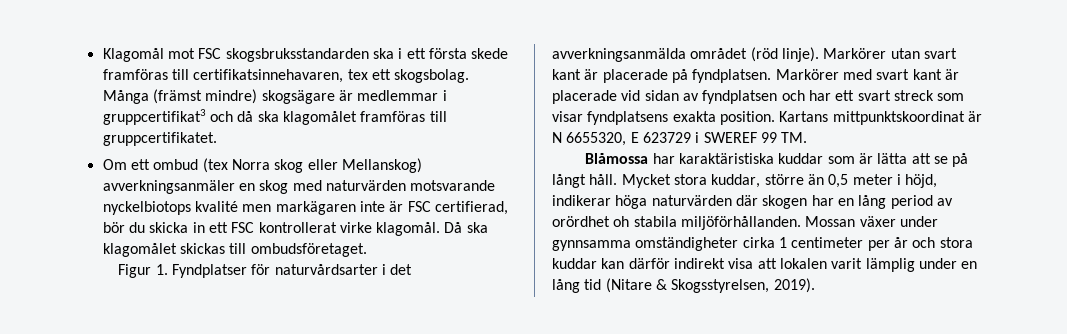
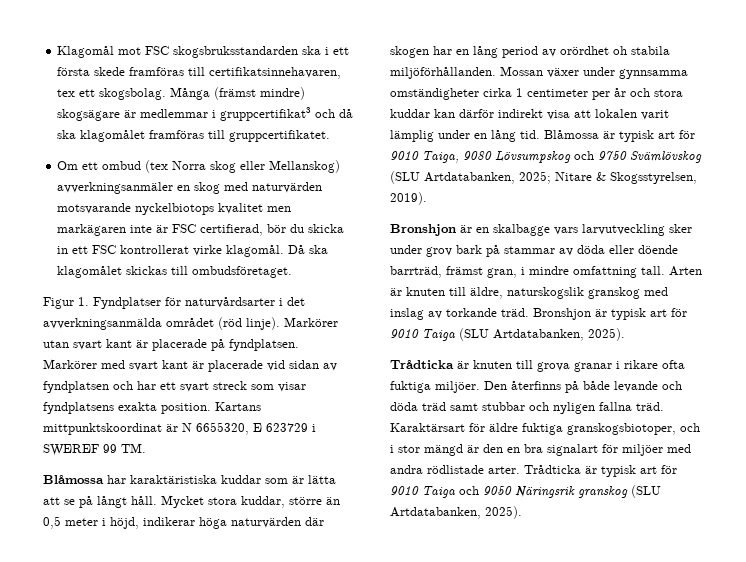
- Om ett ombud (tex Norra skog eller Mellanskog) avverkningsanmäler en skog med naturvärden motsvarande nyckelbiotops kvalité men markägaren inte är FSC certifierad, bör du skicka in ett FSC kontrollerat virke klagomål.
+ Om ett ombud (tex Norra skog eller Mellanskog) avverkningsanmäler en skog med naturvärden motsvarande nyckelbiotops kvalitet men markägaren inte är FSC certifierad, bör du skicka in ett FSC kontrollerat virke klagomål.
- Mossan växer under gynnsamma omständigheter cirka 1 centimeter per år och stora kuddar kan därför indirekt visa att lokalen varit lämplig under en lång tid (Nitare & Skogsstyrelsen, 2019).
+ Mossan växer under gynnsamma omständigheter cirka 1 centimeter per år och stora kuddar kan därför indirekt visa att lokalen varit lämplig under en lång tid. Blåmossa är typisk art för 9010 Taiga, 9080 Lövsumpskog och 9750 Svämlövskog (SLU Artdatabanken, 2025; Nitare & Skogsstyrelsen, 2019).
+ Bronshjon är en skalbagge vars larvutveckling sker under grov bark på stammar av döda eller döende barrträd, främst gran, i mindre omfattning tall. Arten är knuten till äldre, naturskogslik granskog med inslag av torkande träd. Bronshjon är typisk art för 9010 Taiga (SLU Artdatabanken, 2025).
+ Trådticka är knuten till grova granar i rikare ofta fuktiga miljöer. Den återfinns på både levande och döda träd samt stubbar och nyligen fallna träd. Karaktärsart för äldre fuktiga granskogsbiotoper, och i stor mängd är den en bra signalart för miljöer med andra rödlistade arter. Trådticka är typisk art för 9010 Taiga och 9050 Näringsrik granskog (SLU Artdatabanken, 2025).

